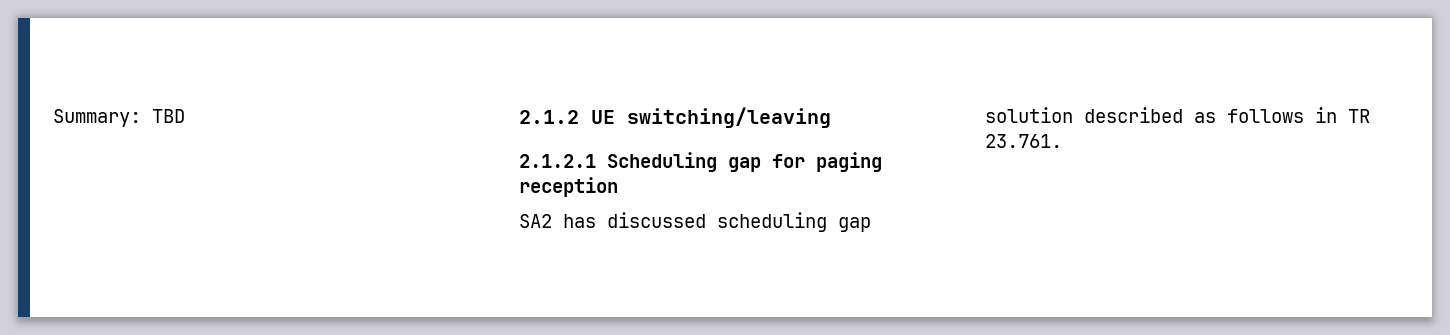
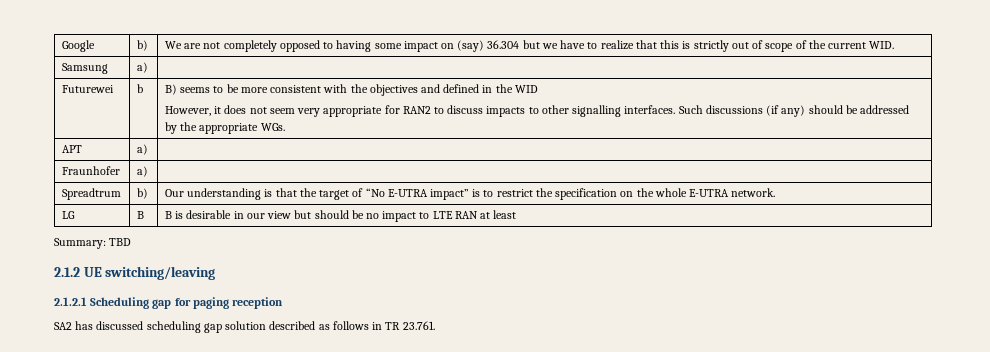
+ Google | b) | We are not completely opposed to having some impact on (say) 36.304 but we have to realize that this is strictly out of scope of the current WID.
+ Samsung | a) |
+ Futurewei | b | B) seems to be more consistent with the objectives and defined in the WID
+ However, it does not seem very appropriate for RAN2 to discuss impacts to other signalling interfaces. Such discussions (if any) should be addressed by the appropriate WGs.
+ APT | a) |
+ Fraunhofer | a) |
+ Spreadtrum | b) | Our understanding is that the target of “No E-UTRA impact” is to restrict the specification on the whole E-UTRA network.
+ LG | B | B is desirable in our view but should be no impact to LTE RAN at least

